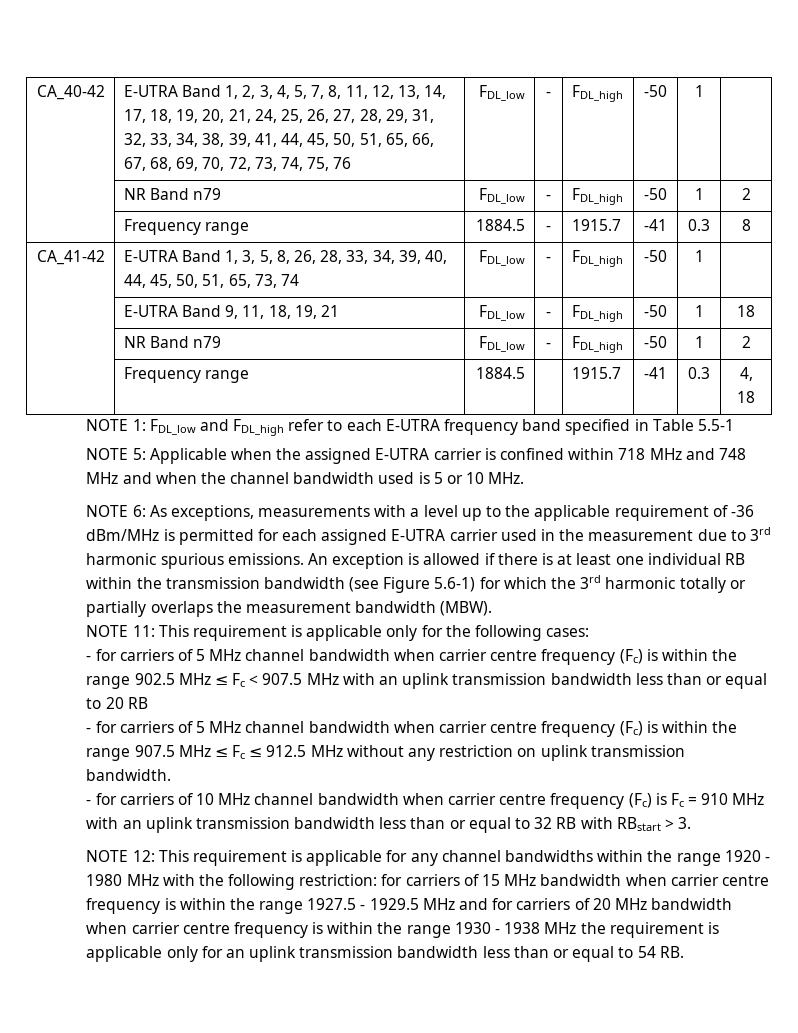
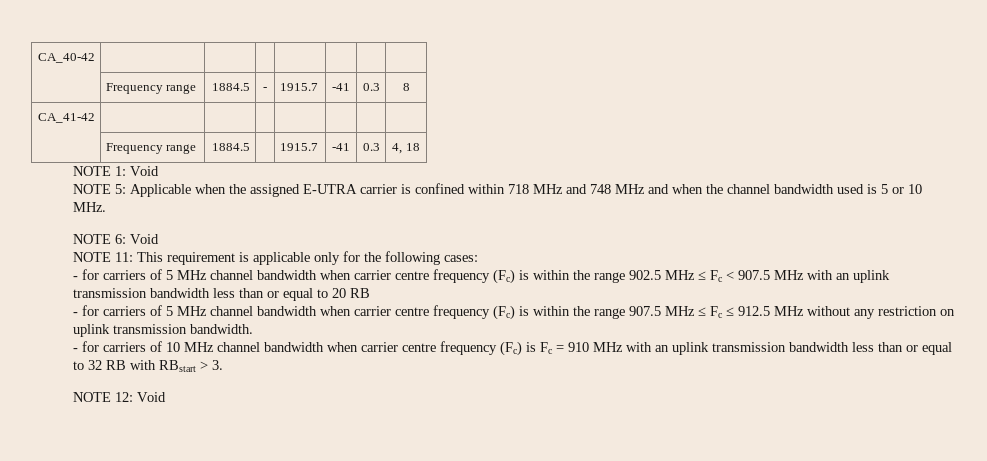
- E-UTRA Band 1, 2, 3, 4, 5, 7, 8, 11, 12, 13, 14, 17, 18, 19, 20, 21, 24, 25, 26, 27, 28, 29, 31, 32, 33, 34, 38, 39, 41, 44, 45, 50, 51, 65, 66, 67, 68, 69, 70, 72, 73, 74, 75, 76 | FDL_low | - | FDL_high | -50 | 1 |
- | NR Band n79 | FDL_low | - | FDL_high | -50 | 1 | 2
- CA_41-42 | E-UTRA Band 1, 3, 5, 8, 26, 28, 33, 34, 39, 40, 44, 45, 50, 51, 65, 73, 74 | FDL_low | - | FDL_high | -50 | 1 |
- | E-UTRA Band 9, 11, 18, 19, 21 | FDL_low | - | FDL_high | -50 | 1 | 18
- | NR Band n79 | FDL_low | - | FDL_high | -50 | 1 | 2
+ CA_41-42 | | | | | | |
- NOTE 1: FDL_low and FDL_high refer to each E-UTRA frequency band specified in Table 5.5-1
+ NOTE 1: Void
- NOTE 6: As exceptions, measurements with a level up to the applicable requirement of -36 dBm/MHz is permitted for each assigned E-UTRA carrier used in the measurement due to 3rd harmonic spurious emissions. An exception is allowed if there is at least one individual RB within the transmission bandwidth (see Figure 5.6-1) for which the 3rd harmonic totally or partially overlaps the measurement bandwidth (MBW).
+ NOTE 6: Void
- NOTE 12: This requirement is applicable for any channel bandwidths within the range 1920 - 1980 MHz with the following restriction: for carriers of 15 MHz bandwidth when carrier centre frequency is within the range 1927.5 - 1929.5 MHz and for carriers of 20 MHz bandwidth when carrier centre frequency is within the range 1930 - 1938 MHz the requirement is applicable only for an uplink transmission bandwidth less than or equal to 54 RB.
+ NOTE 12: Void

